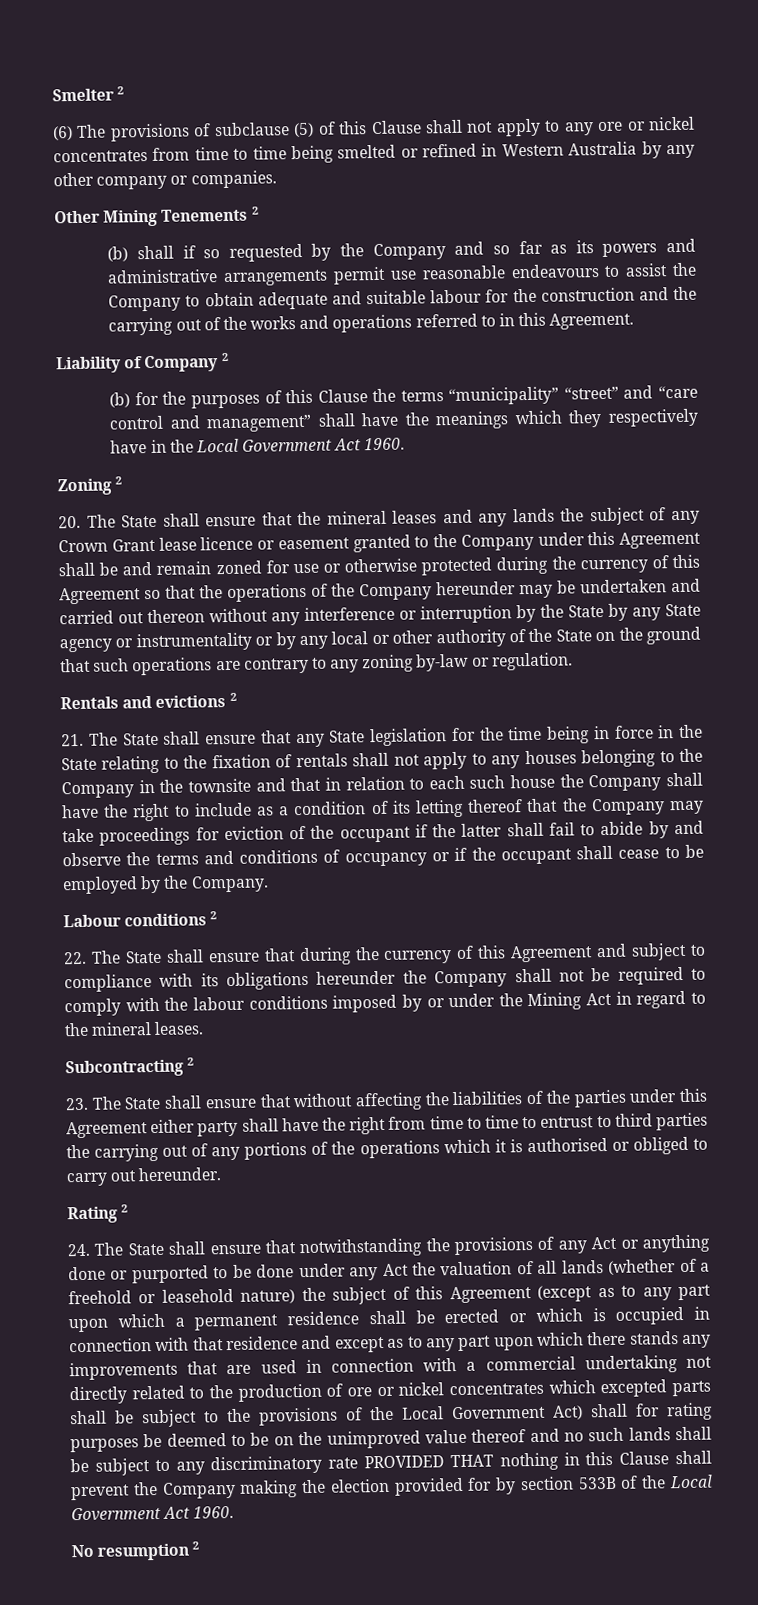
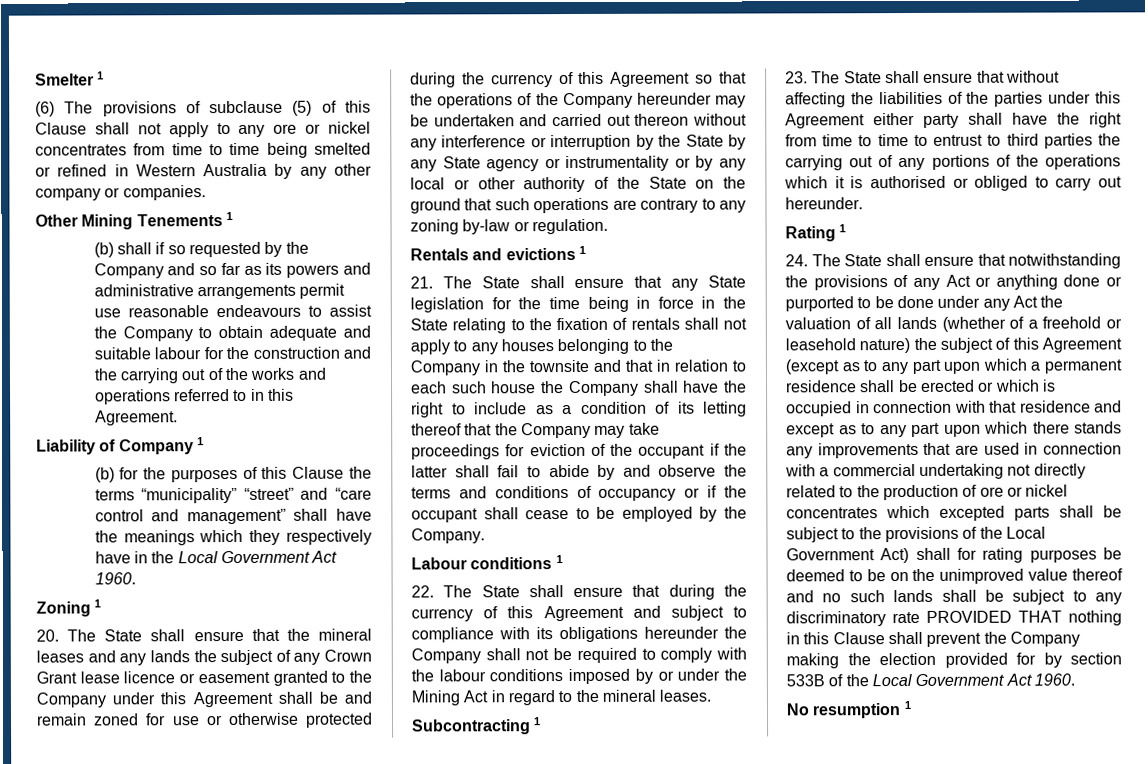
- Smelter 2
+ Smelter 1
- Other Mining Tenements 2
+ Other Mining Tenements 1
- Liability of Company 2
+ Liability of Company 1
- Zoning 2
+ Zoning 1
- Rentals and evictions 2
+ Rentals and evictions 1
- Labour conditions 2
+ Labour conditions 1
- Subcontracting 2
+ Subcontracting 1
- Rating 2
+ Rating 1
- No resumption 2
+ No resumption 1

